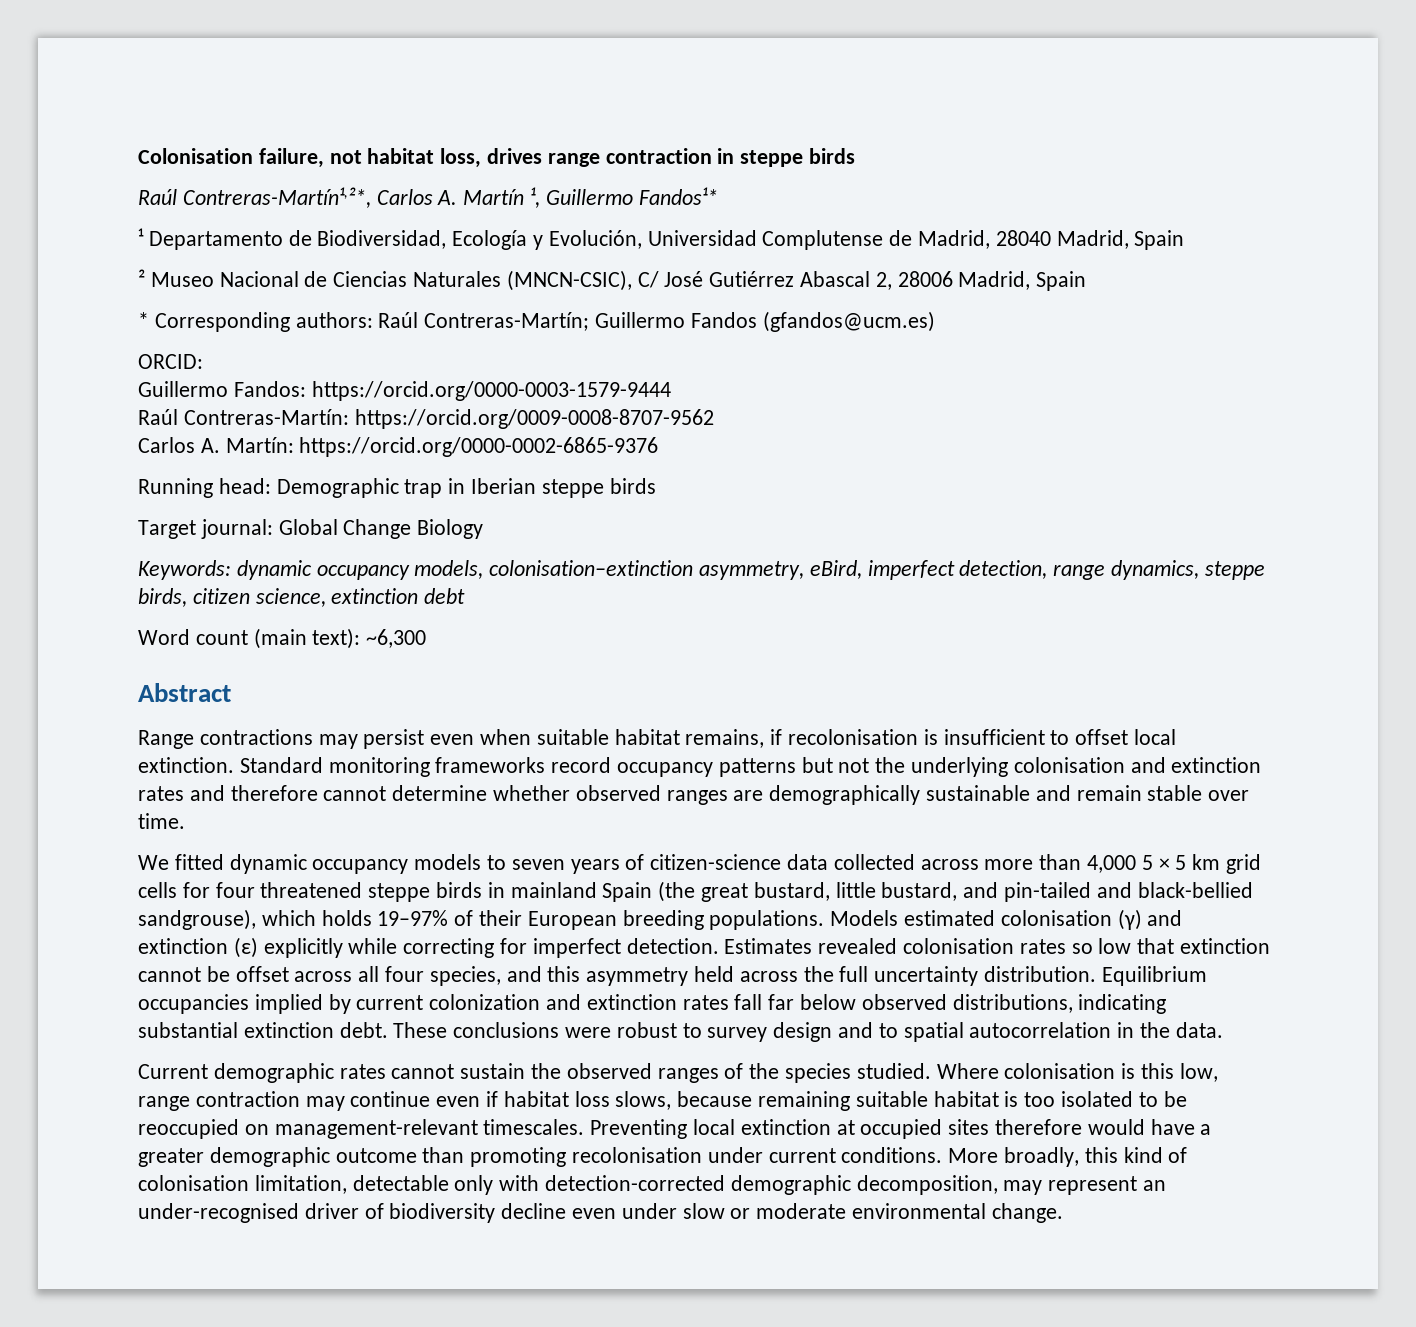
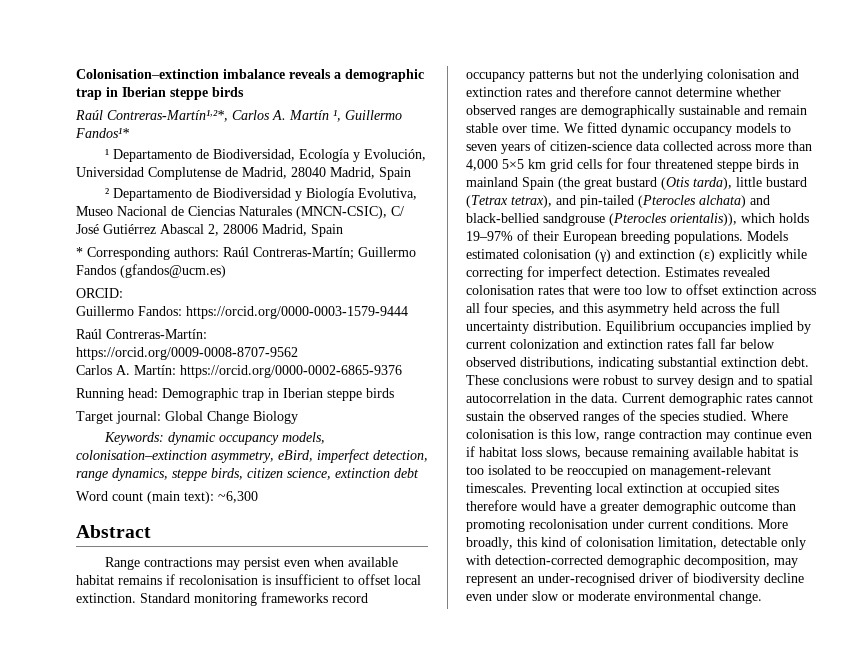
- Colonisation failure, not habitat loss, drives range contraction in steppe birds
+ Colonisation–extinction imbalance reveals a demographic trap in Iberian steppe birds
- ² Museo Nacional de Ciencias Naturales (MNCN-CSIC), C/ José Gutiérrez Abascal 2, 28006 Madrid, Spain
+ ² Departamento de Biodiversidad y Biología Evolutiva, Museo Nacional de Ciencias Naturales (MNCN-CSIC), C/ José Gutiérrez Abascal 2, 28006 Madrid, Spain
- Range contractions may persist even when suitable habitat remains, if recolonisation is insufficient to offset local extinction.
+ Range contractions may persist even when available habitat remains if recolonisation is insufficient to offset local extinction.
- Standard monitoring frameworks record occupancy patterns but not the underlying colonisation and extinction rates and therefore cannot determine whether observed ranges are demographically sustainable and remain stable over time.
- We fitted dynamic occupancy models to seven years of citizen-science data collected across more than 4,000 5 × 5 km grid cells for four threatened steppe birds in mainland Spain (the great bustard, little bustard, and pin-tailed and black-bellied sandgrouse), which holds 19–97% of their European breeding populations.
+ Standard monitoring frameworks record occupancy patterns but not the underlying colonisation and extinction rates and therefore cannot determine whether observed ranges are demographically sustainable and remain stable over time. We fitted dynamic occupancy models to seven years of citizen-science data collected across more than 4,000 5×5 km grid cells for four threatened steppe birds in mainland Spain (the great bustard (Otis tarda), little bustard (Tetrax tetrax), and pin-tailed (Pterocles alchata) and black-bellied sandgrouse (Pterocles orientalis)), which holds 19–97% of their European breeding populations.
- Estimates revealed colonisation rates so low that extinction cannot be offset across all four species, and this asymmetry held across the full uncertainty distribution.
+ Estimates revealed colonisation rates that were too low to offset extinction across all four species, and this asymmetry held across the full uncertainty distribution.
- These conclusions were robust to survey design and to spatial autocorrelation in the data.
- Current demographic rates cannot sustain the observed ranges of the species studied.
+ These conclusions were robust to survey design and to spatial autocorrelation in the data. Current demographic rates cannot sustain the observed ranges of the species studied.
- Where colonisation is this low, range contraction may continue even if habitat loss slows, because remaining suitable habitat is too isolated to be reoccupied on management-relevant timescales.
+ Where colonisation is this low, range contraction may continue even if habitat loss slows, because remaining available habitat is too isolated to be reoccupied on management-relevant timescales.

